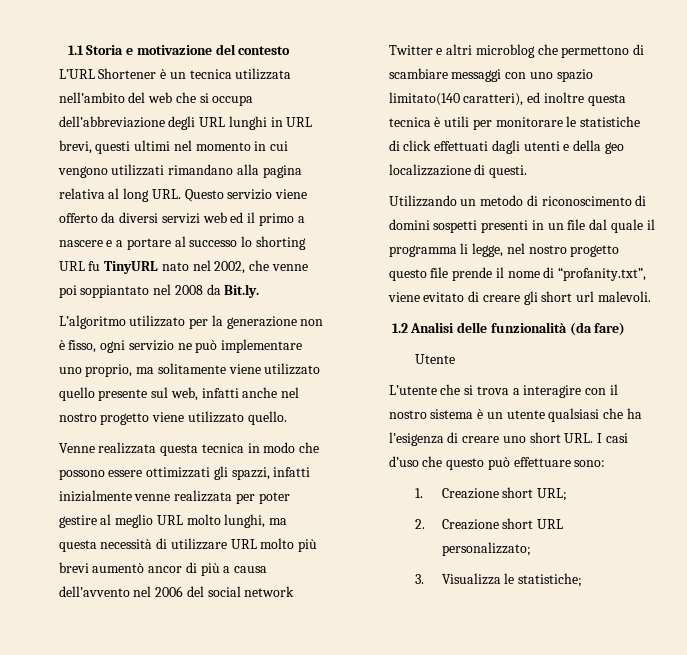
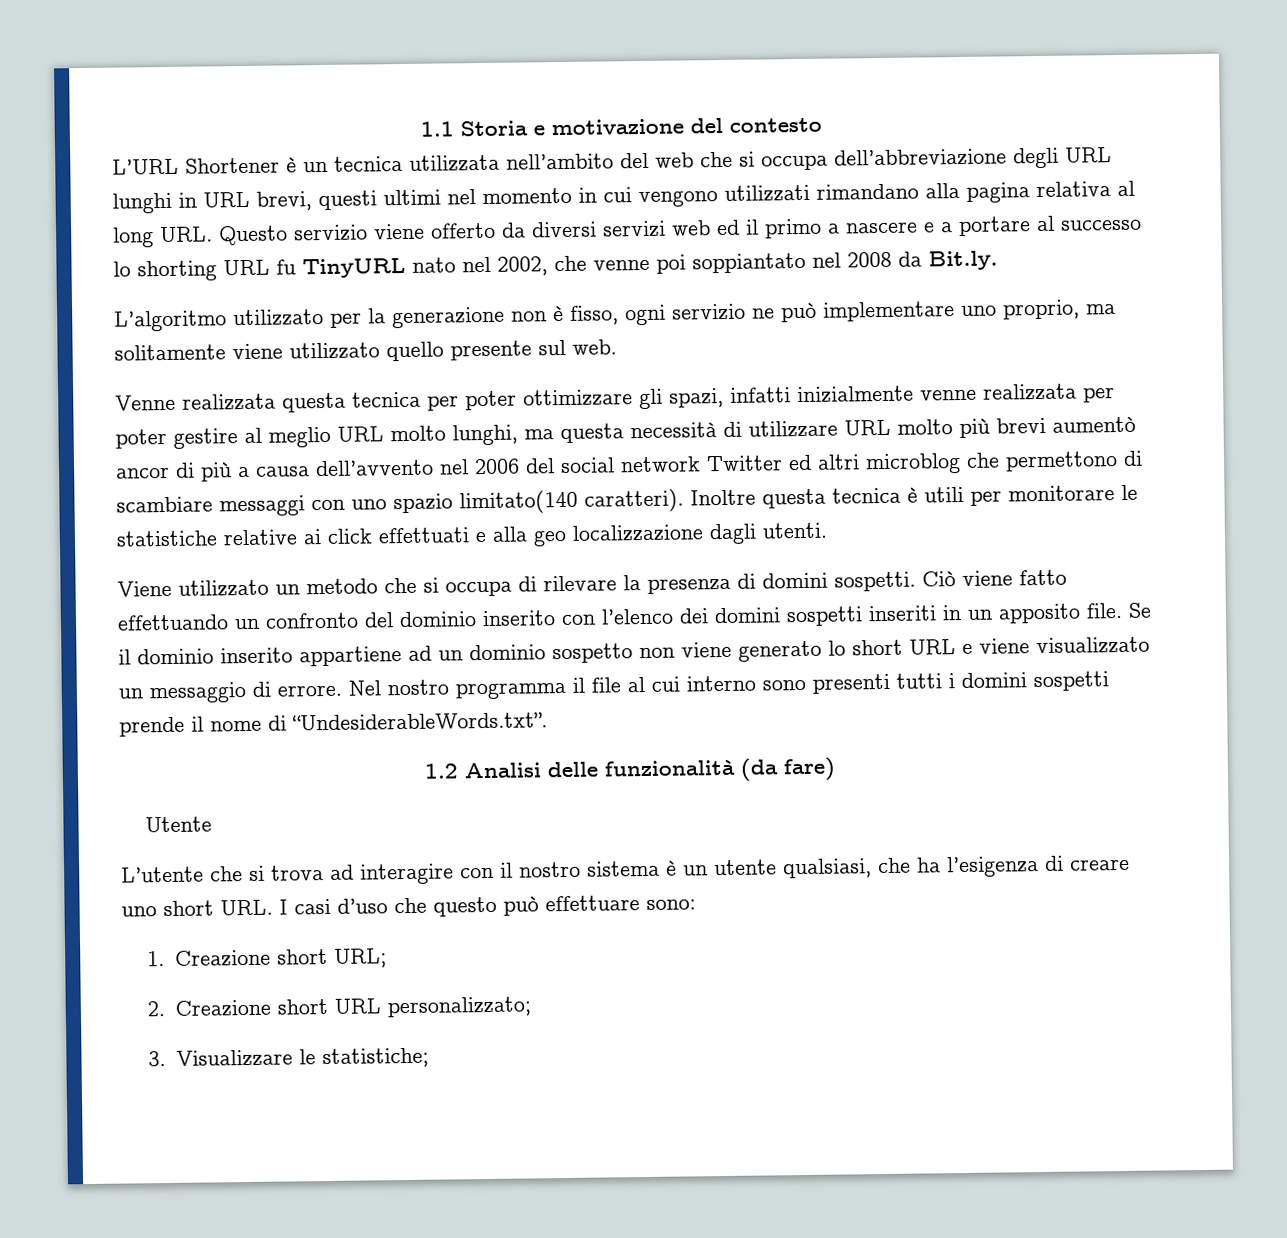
- L’algoritmo utilizzato per la generazione non è fisso, ogni servizio ne può implementare uno proprio, ma solitamente viene utilizzato quello presente sul web, infatti anche nel nostro progetto viene utilizzato quello.
- Venne realizzata questa tecnica in modo che possono essere ottimizzati gli spazzi, infatti inizialmente venne realizzata per poter gestire al meglio URL molto lunghi, ma questa necessità di utilizzare URL molto più brevi aumentò ancor di più a causa dell’avvento nel 2006 del social network Twitter e altri microblog che permettono di scambiare messaggi con uno spazio limitato(140 caratteri), ed inoltre questa tecnica è utili per monitorare le statistiche di click effettuati dagli utenti e della geo localizzazione di questi.
- Utilizzando un metodo di riconoscimento di domini sospetti presenti in un file dal quale il programma li legge, nel nostro progetto questo file prende il nome di “profanity.txt”, viene evitato di creare gli short url malevoli.
+ L’algoritmo utilizzato per la generazione non è fisso, ogni servizio ne può implementare uno proprio, ma solitamente viene utilizzato quello presente sul web.
+ Venne realizzata questa tecnica per poter ottimizzare gli spazi, infatti inizialmente venne realizzata per poter gestire al meglio URL molto lunghi, ma questa necessità di utilizzare URL molto più brevi aumentò ancor di più a causa dell’avvento nel 2006 del social network Twitter ed altri microblog che permettono di scambiare messaggi con uno spazio limitato(140 caratteri). Inoltre questa tecnica è utili per monitorare le statistiche relative ai click effettuati e alla geo localizzazione dagli utenti.
+ Viene utilizzato un metodo che si occupa di rilevare la presenza di domini sospetti. Ciò viene fatto effettuando un confronto del dominio inserito con l’elenco dei domini sospetti inseriti in un apposito file. Se il dominio inserito appartiene ad un dominio sospetto non viene generato lo short URL e viene visualizzato un messaggio di errore. Nel nostro programma il file al cui interno sono presenti tutti i domini sospetti prende il nome di “UndesiderableWords.txt”.
- L’utente che si trova a interagire con il nostro sistema è un utente qualsiasi che ha l’esigenza di creare uno short URL. I casi d’uso che questo può effettuare sono:
+ L’utente che si trova ad interagire con il nostro sistema è un utente qualsiasi, che ha l’esigenza di creare uno short URL. I casi d’uso che questo può effettuare sono:
- 3. Visualizza le statistiche;
+ 3. Visualizzare le statistiche;

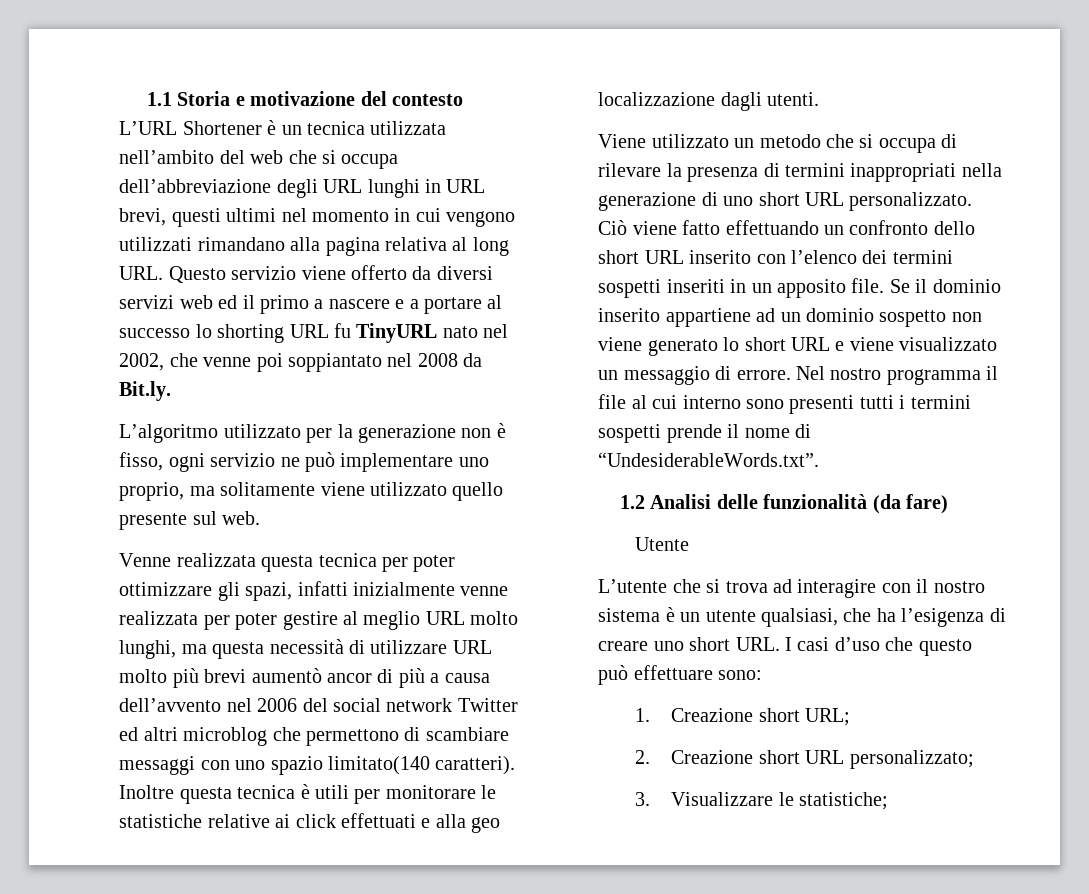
- Viene utilizzato un metodo che si occupa di rilevare la presenza di domini sospetti.
+ Viene utilizzato un metodo che si occupa di rilevare la presenza di termini inappropriati nella generazione di uno short URL personalizzato.
- Ciò viene fatto effettuando un confronto del dominio inserito con l’elenco dei domini sospetti inseriti in un apposito file.
+ Ciò viene fatto effettuando un confronto dello short URL inserito con l’elenco dei termini sospetti inseriti in un apposito file.
- Nel nostro programma il file al cui interno sono presenti tutti i domini sospetti prende il nome di “UndesiderableWords.txt”.
+ Nel nostro programma il file al cui interno sono presenti tutti i termini sospetti prende il nome di “UndesiderableWords.txt”.

